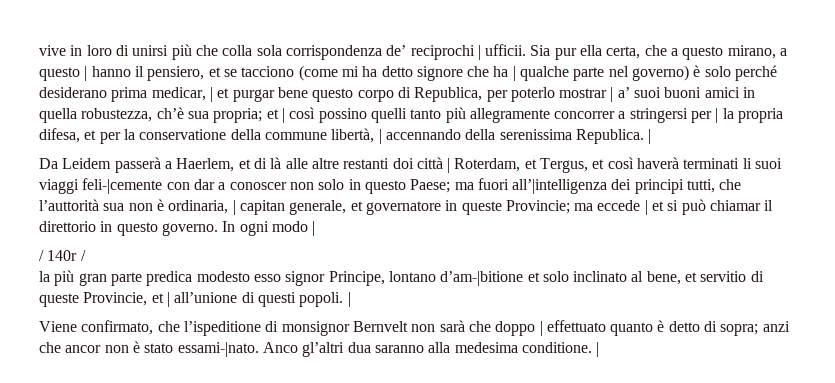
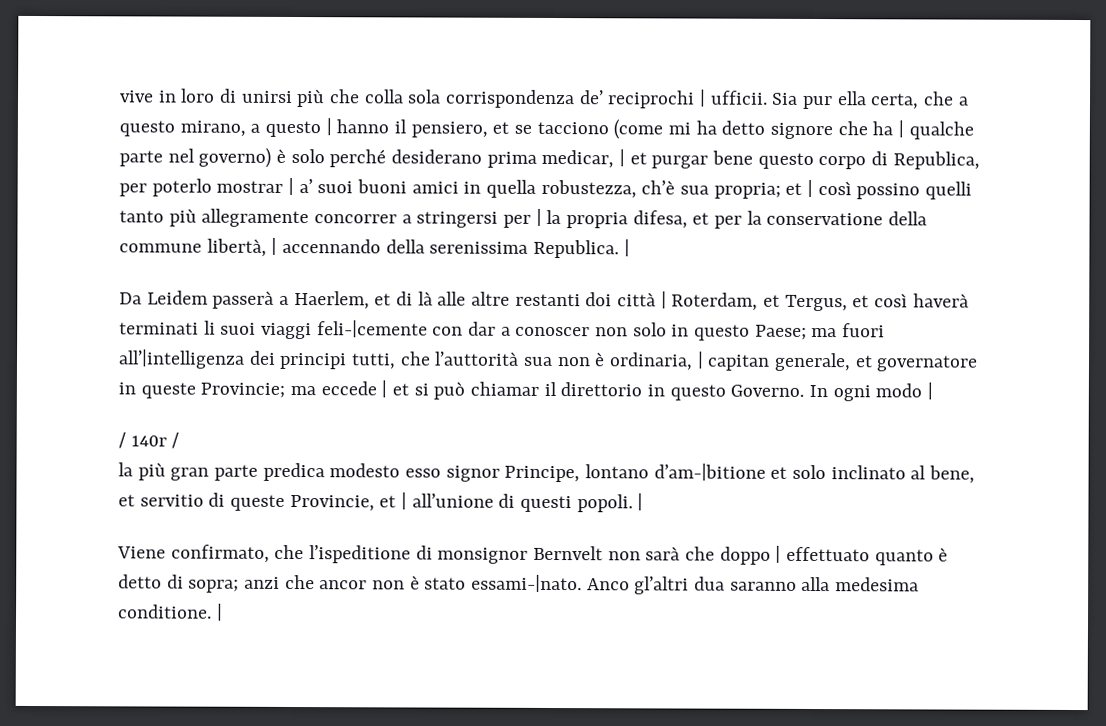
- ma eccede | et si può chiamar il direttorio in questo governo.
+ ma eccede | et si può chiamar il direttorio in questo Governo.

